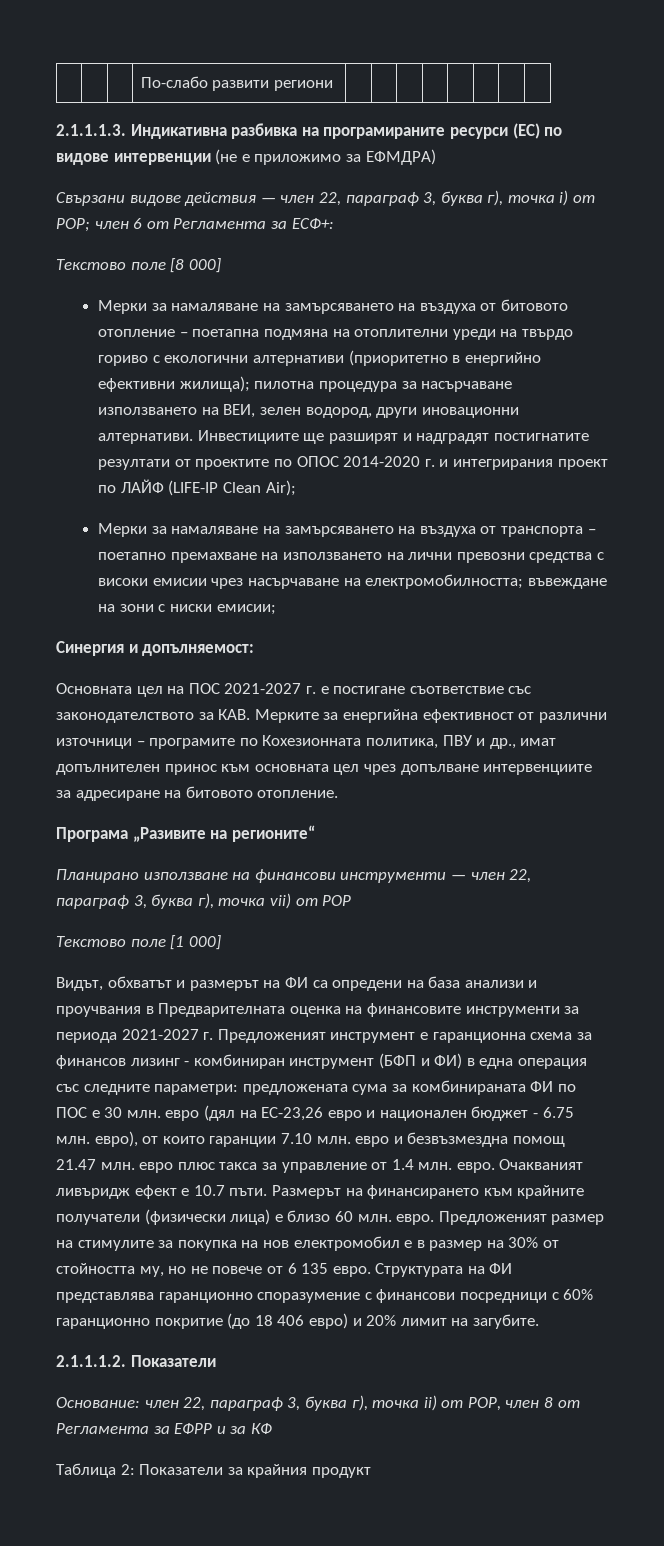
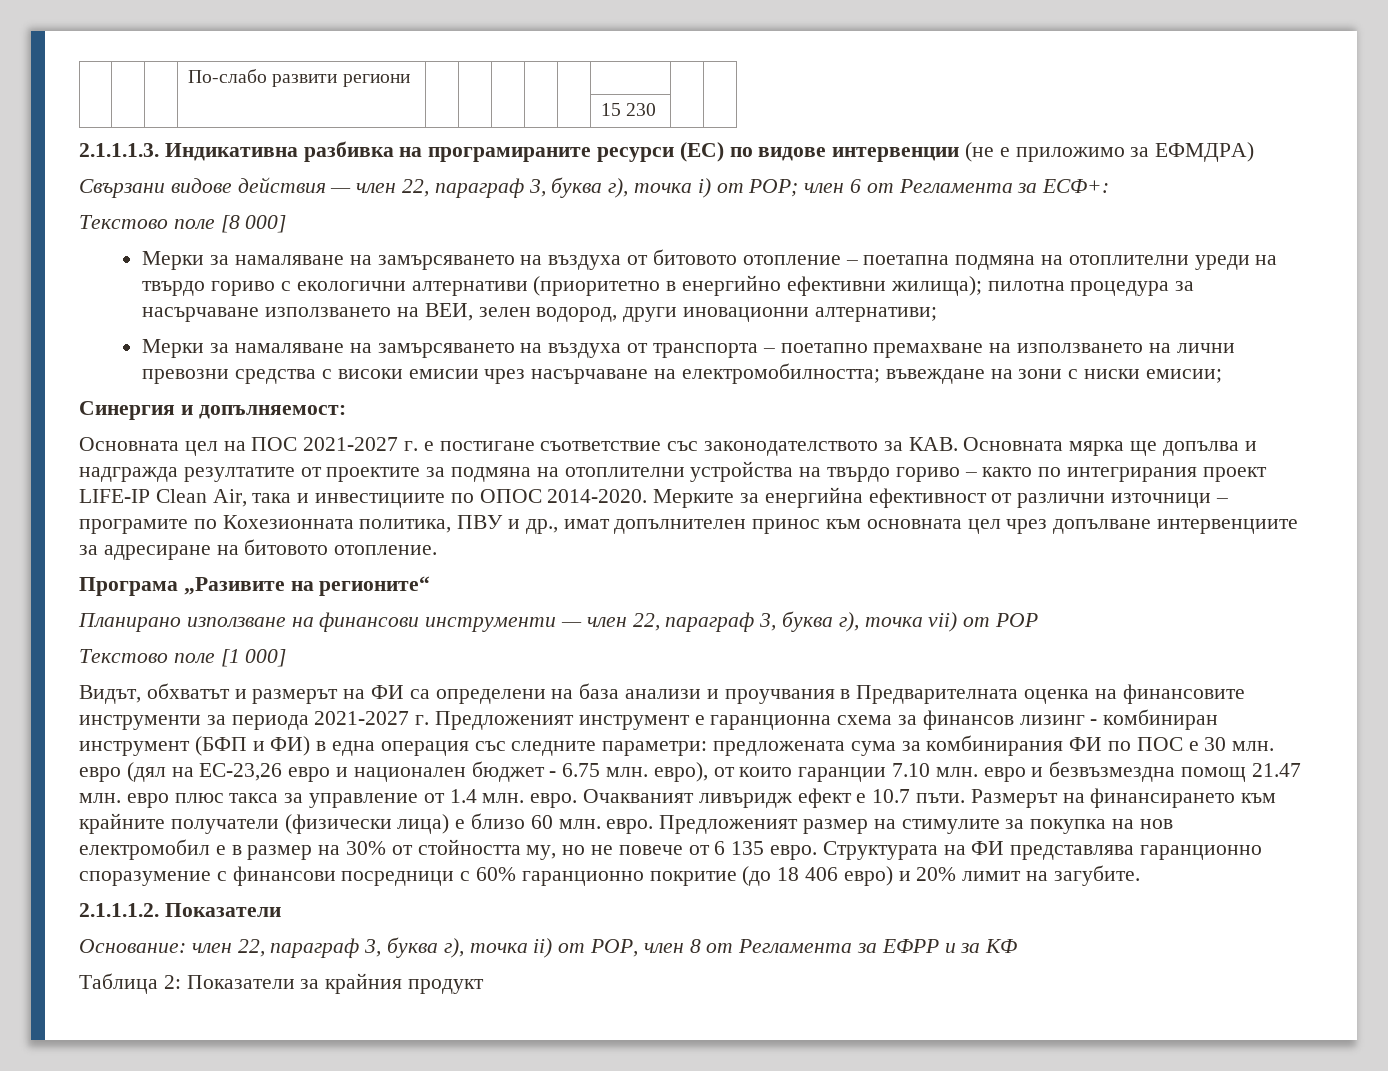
+ | | | | | | | | | 15 230 | |
- Мерки за намаляване на замърсяването на въздуха от битовото отопление – поетапна подмяна на отоплителни уреди на твърдо гориво с екологични алтернативи (приоритетно в енергийно ефективни жилища); пилотна процедура за насърчаване използването на ВЕИ, зелен водород, други иновационни алтернативи. Инвестициите ще разширят и надградят постигнатите резултати от проектите по ОПОС 2014-2020 г. и интегрирания проект по ЛАЙФ (LIFE-IP Clean Air);
+ Мерки за намаляване на замърсяването на въздуха от битовото отопление – поетапна подмяна на отоплителни уреди на твърдо гориво с екологични алтернативи (приоритетно в енергийно ефективни жилища); пилотна процедура за насърчаване използването на ВЕИ, зелен водород, други иновационни алтернативи;
- Основната цел на ПОС 2021-2027 г. е постигане съответствие със законодателството за КАВ. Мерките за енергийна ефективност от различни източници – програмите по Кохезионната политика, ПВУ и др., имат допълнителен принос към основната цел чрез допълване интервенциите за адресиране на битовото отопление.
+ Основната цел на ПОС 2021-2027 г. е постигане съответствие със законодателството за КАВ. Основната мярка ще допълва и надгражда резултатите от проектите за подмяна на отоплителни устройства на твърдо гориво – както по интегрирания проект LIFE-IP Clean Air, така и инвестициите по ОПОС 2014-2020. Мерките за енергийна ефективност от различни източници – програмите по Кохезионната политика, ПВУ и др., имат допълнителен принос към основната цел чрез допълване интервенциите за адресиране на битовото отопление.
- Видът, обхватът и размерът на ФИ са опредени на база анализи и проучвания в Предварителната оценка на финансовите инструменти за периода 2021-2027 г. Предложеният инструмент е гаранционна схема за финансов лизинг - комбиниран инструмент (БФП и ФИ) в една операция със следните параметри:
+ Видът, обхватът и размерът на ФИ са определени на база анализи и проучвания в Предварителната оценка на финансовите инструменти за периода 2021-2027 г. Предложеният инструмент е гаранционна схема за финансов лизинг - комбиниран инструмент (БФП и ФИ) в една операция със следните параметри:
- предложената сума за комбинираната ФИ по ПОС е 30 млн. евро (дял на ЕС-23,26 евро и национален бюджет - 6.75 млн. евро), от които гаранции 7.10 млн. евро и безвъзмездна помощ 21.47 млн. евро плюс такса за управление от 1.4 млн. евро.
+ предложената сума за комбинирания ФИ по ПОС е 30 млн. евро (дял на ЕС-23,26 евро и национален бюджет - 6.75 млн. евро), от които гаранции 7.10 млн. евро и безвъзмездна помощ 21.47 млн. евро плюс такса за управление от 1.4 млн. евро.

